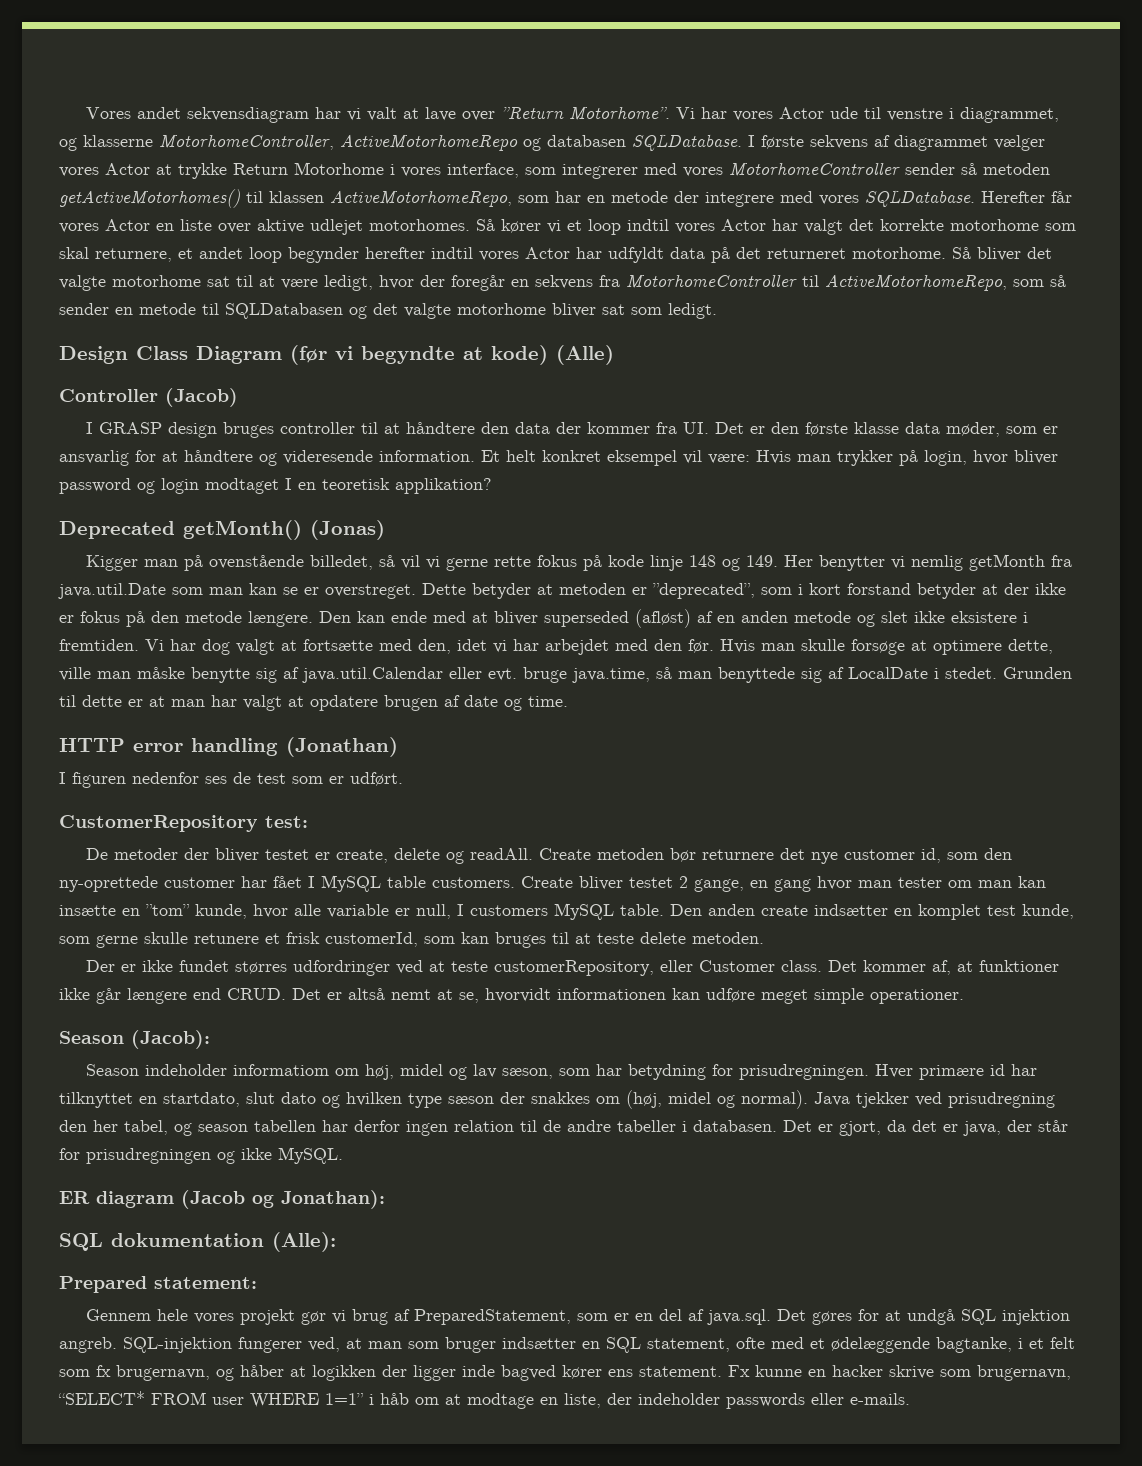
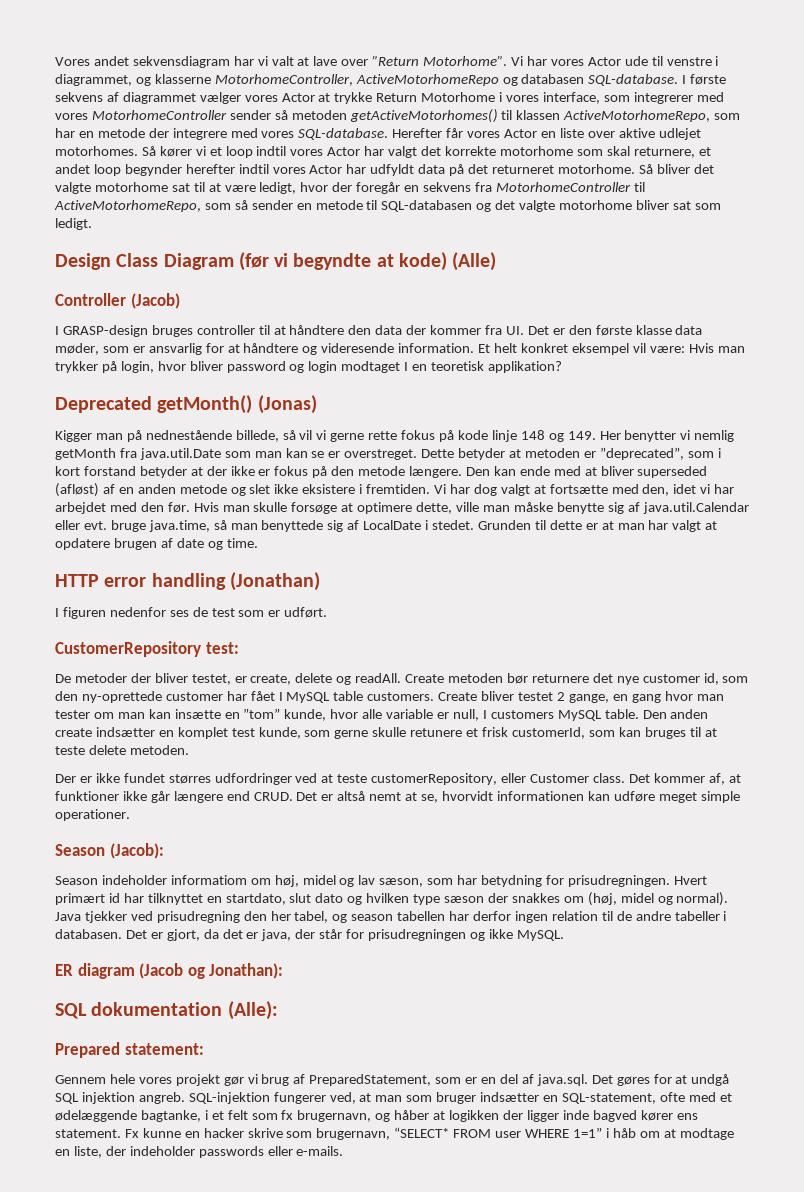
- Vi har vores Actor ude til venstre i diagrammet, og klasserne MotorhomeController, ActiveMotorhomeRepo og databasen SQLDatabase.
+ Vi har vores Actor ude til venstre i diagrammet, og klasserne MotorhomeController, ActiveMotorhomeRepo og databasen SQL-database.
- I første sekvens af diagrammet vælger vores Actor at trykke Return Motorhome i vores interface, som integrerer med vores MotorhomeController sender så metoden getActiveMotorhomes() til klassen ActiveMotorhomeRepo, som har en metode der integrere med vores SQLDatabase.
+ I første sekvens af diagrammet vælger vores Actor at trykke Return Motorhome i vores interface, som integrerer med vores MotorhomeController sender så metoden getActiveMotorhomes() til klassen ActiveMotorhomeRepo, som har en metode der integrere med vores SQL-database.
- Så bliver det valgte motorhome sat til at være ledigt, hvor der foregår en sekvens fra MotorhomeController til ActiveMotorhomeRepo, som så sender en metode til SQLDatabasen og det valgte motorhome bliver sat som ledigt.
+ Så bliver det valgte motorhome sat til at være ledigt, hvor der foregår en sekvens fra MotorhomeController til ActiveMotorhomeRepo, som så sender en metode til SQL-databasen og det valgte motorhome bliver sat som ledigt.
- I GRASP design bruges controller til at håndtere den data der kommer fra UI. Det er den første klasse data møder, som er ansvarlig for at håndtere og videresende information.
+ I GRASP-design bruges controller til at håndtere den data der kommer fra UI. Det er den første klasse data møder, som er ansvarlig for at håndtere og videresende information.
- Kigger man på ovenstående billedet, så vil vi gerne rette fokus på kode linje 148 og 149. Her benytter vi nemlig getMonth fra java.util.Date som man kan se er overstreget.
+ Kigger man på nednestående billede, så vil vi gerne rette fokus på kode linje 148 og 149. Her benytter vi nemlig getMonth fra java.util.Date som man kan se er overstreget.
- De metoder der bliver testet er create, delete og readAll.
+ De metoder der bliver testet, er create, delete og readAll.
- Hver primære id har tilknyttet en startdato, slut dato og hvilken type sæson der snakkes om (høj, midel og normal).
+ Hvert primært id har tilknyttet en startdato, slut dato og hvilken type sæson der snakkes om (høj, midel og normal).
- SQL-injektion fungerer ved, at man som bruger indsætter en SQL statement, ofte med et ødelæggende bagtanke, i et felt som fx brugernavn, og håber at logikken der ligger inde bagved kører ens statement.
+ SQL-injektion fungerer ved, at man som bruger indsætter en SQL-statement, ofte med et ødelæggende bagtanke, i et felt som fx brugernavn, og håber at logikken der ligger inde bagved kører ens statement.

